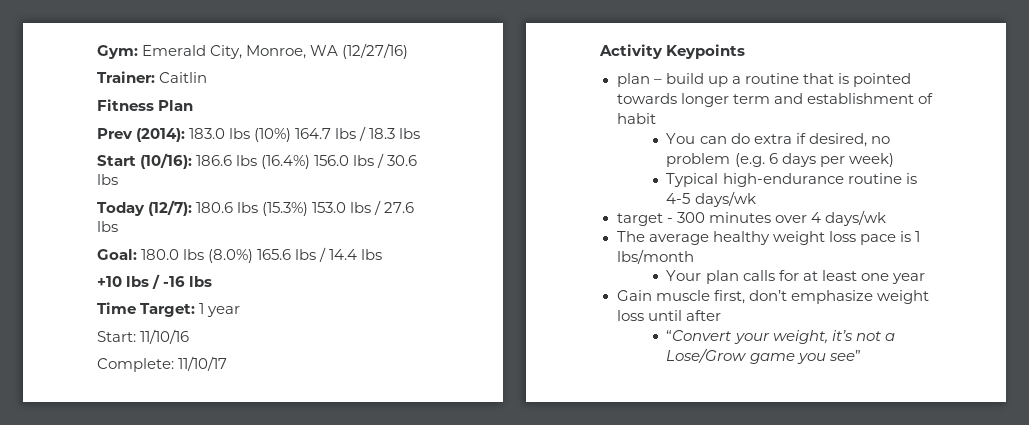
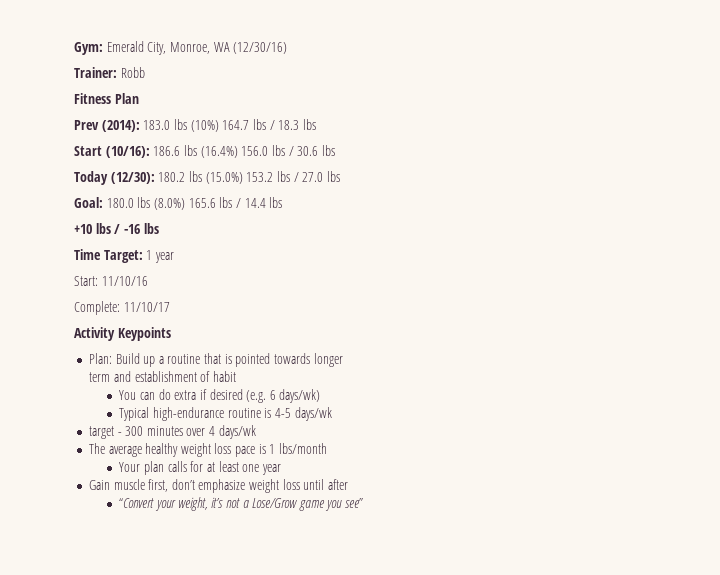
- Gym: Emerald City, Monroe, WA (12/27/16)
+ Gym: Emerald City, Monroe, WA (12/30/16)
- Trainer: Caitlin
+ Trainer: Robb
- Today (12/7): 180.6 lbs (15.3%) 153.0 lbs / 27.6 lbs
+ Today (12/30): 180.2 lbs (15.0%) 153.2 lbs / 27.0 lbs
- plan – build up a routine that is pointed towards longer term and establishment of habit
+ Plan: Build up a routine that is pointed towards longer
+ term and establishment of habit
- You can do extra if desired, no problem (e.g. 6 days per week)
+ You can do extra if desired (e.g. 6 days/wk)

